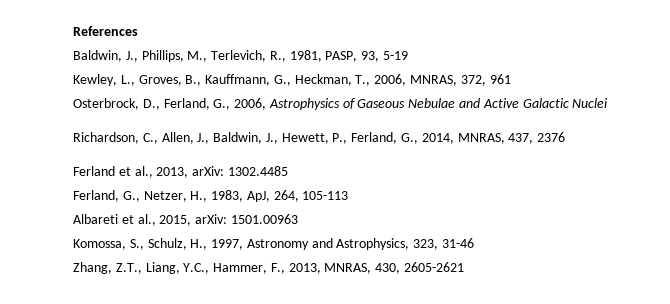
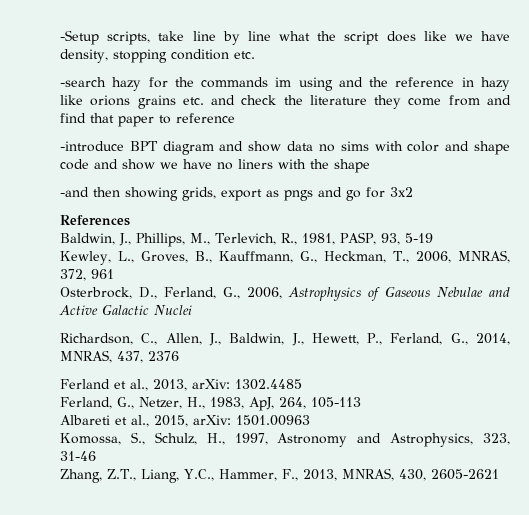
+ -Setup scripts, take line by line what the script does like we have density, stopping condition etc.
+ -search hazy for the commands im using and the reference in hazy like orions grains etc. and check the literature they come from and find that paper to reference
+ -introduce BPT diagram and show data no sims with color and shape code and show we have no liners with the shape
+ -and then showing grids, export as pngs and go for 3x2

